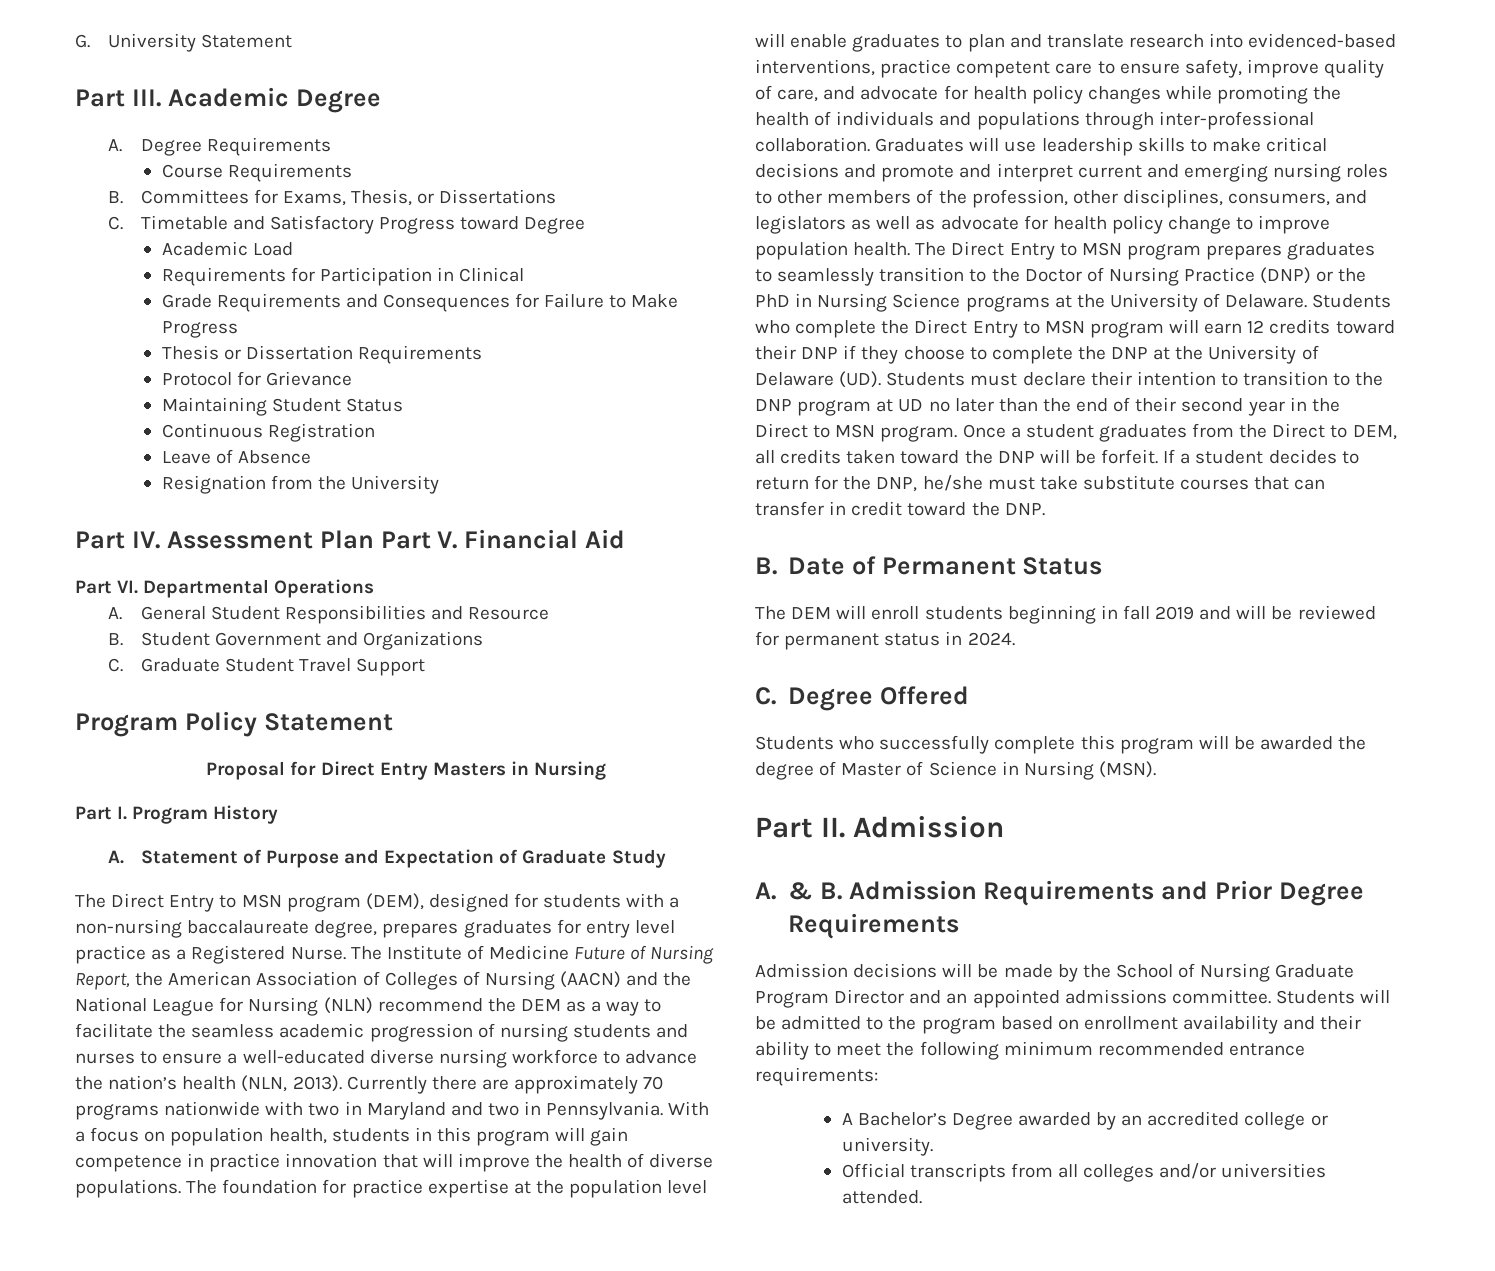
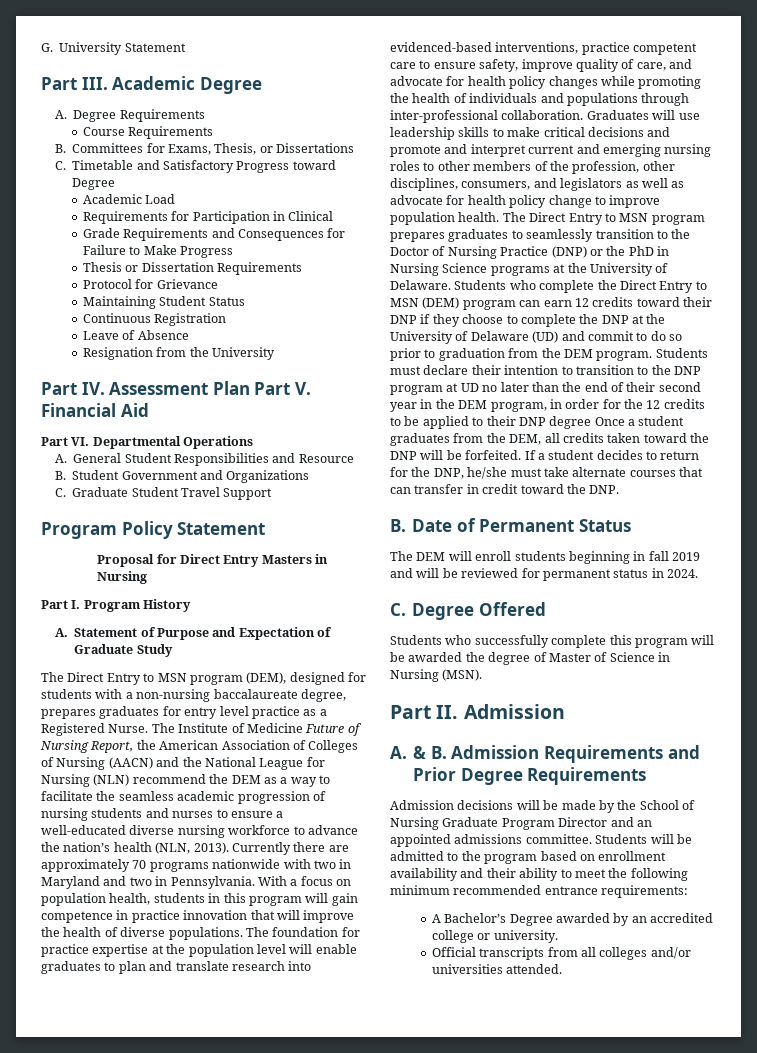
- Students who complete the Direct Entry to MSN program will earn 12 credits toward their DNP if they choose to complete the DNP at the University of Delaware (UD). Students must declare their intention to transition to the DNP program at UD no later than the end of their second year in the Direct to MSN program. Once a student graduates from the Direct to DEM, all credits taken toward the DNP will be forfeit.
+ Students who complete the Direct Entry to MSN (DEM) program can earn 12 credits toward their DNP if they choose to complete the DNP at the University of Delaware (UD) and commit to do so prior to graduation from the DEM program. Students must declare their intention to transition to the DNP program at UD no later than the end of their second year in the DEM program, in order for the 12 credits to be applied to their DNP degree Once a student graduates from the DEM, all credits taken toward the DNP will be forfeited.
- If a student decides to return for the DNP, he/she must take substitute courses that can transfer in credit toward the DNP.
+ If a student decides to return for the DNP, he/she must take alternate courses that can transfer in credit toward the DNP.

